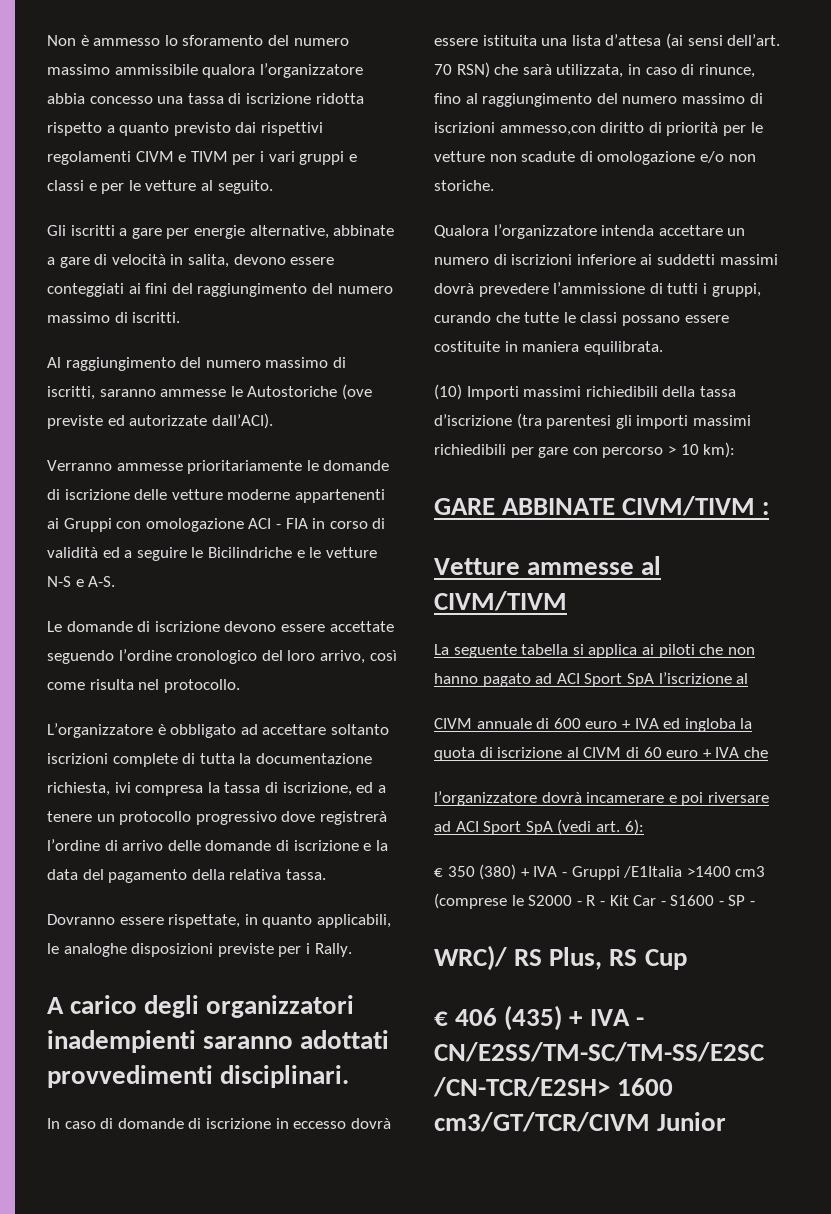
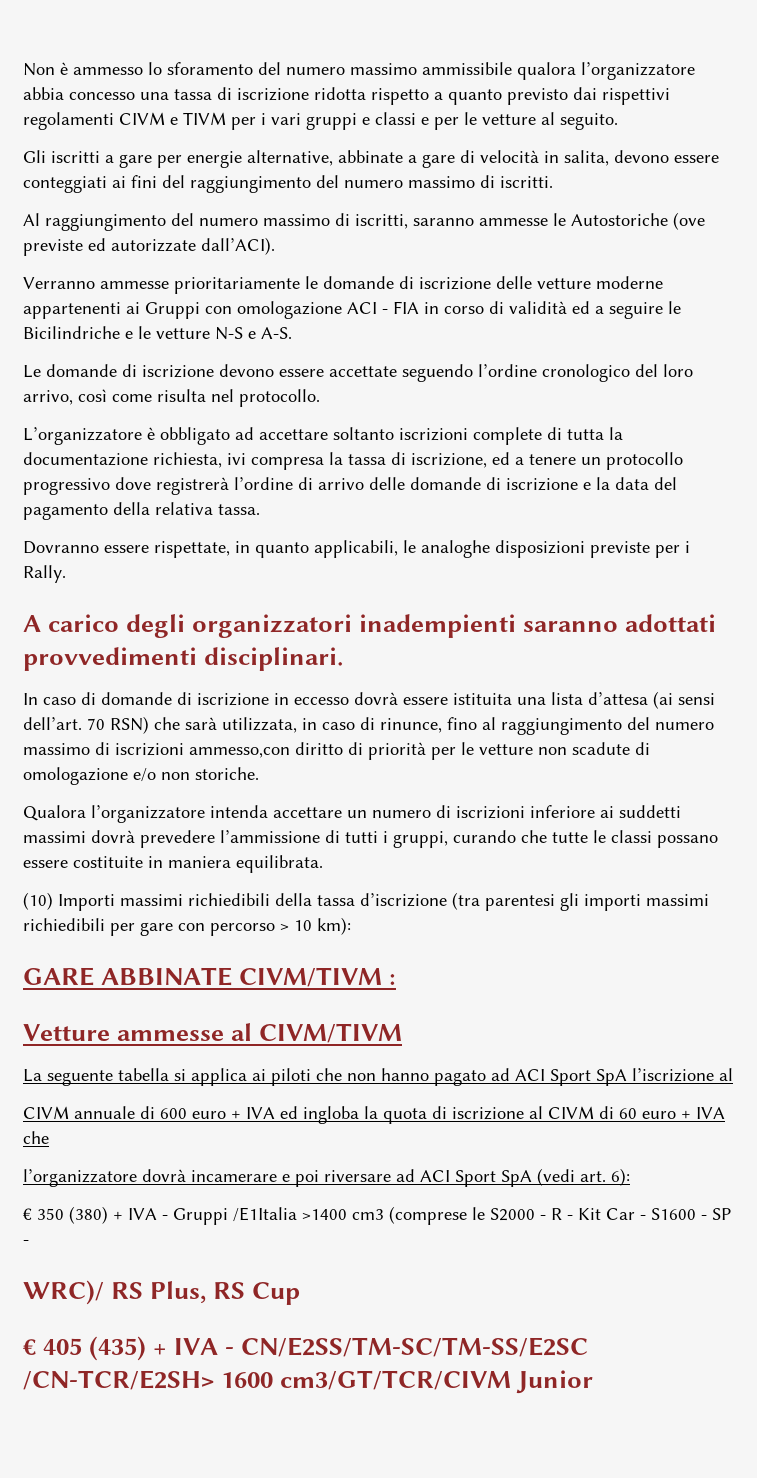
- € 406 (435) + IVA - CN/E2SS/TM-SC/TM-SS/E2SC /CN-TCR/E2SH> 1600 cm3/GT/TCR/CIVM Junior
+ € 405 (435) + IVA - CN/E2SS/TM-SC/TM-SS/E2SC /CN-TCR/E2SH> 1600 cm3/GT/TCR/CIVM Junior

